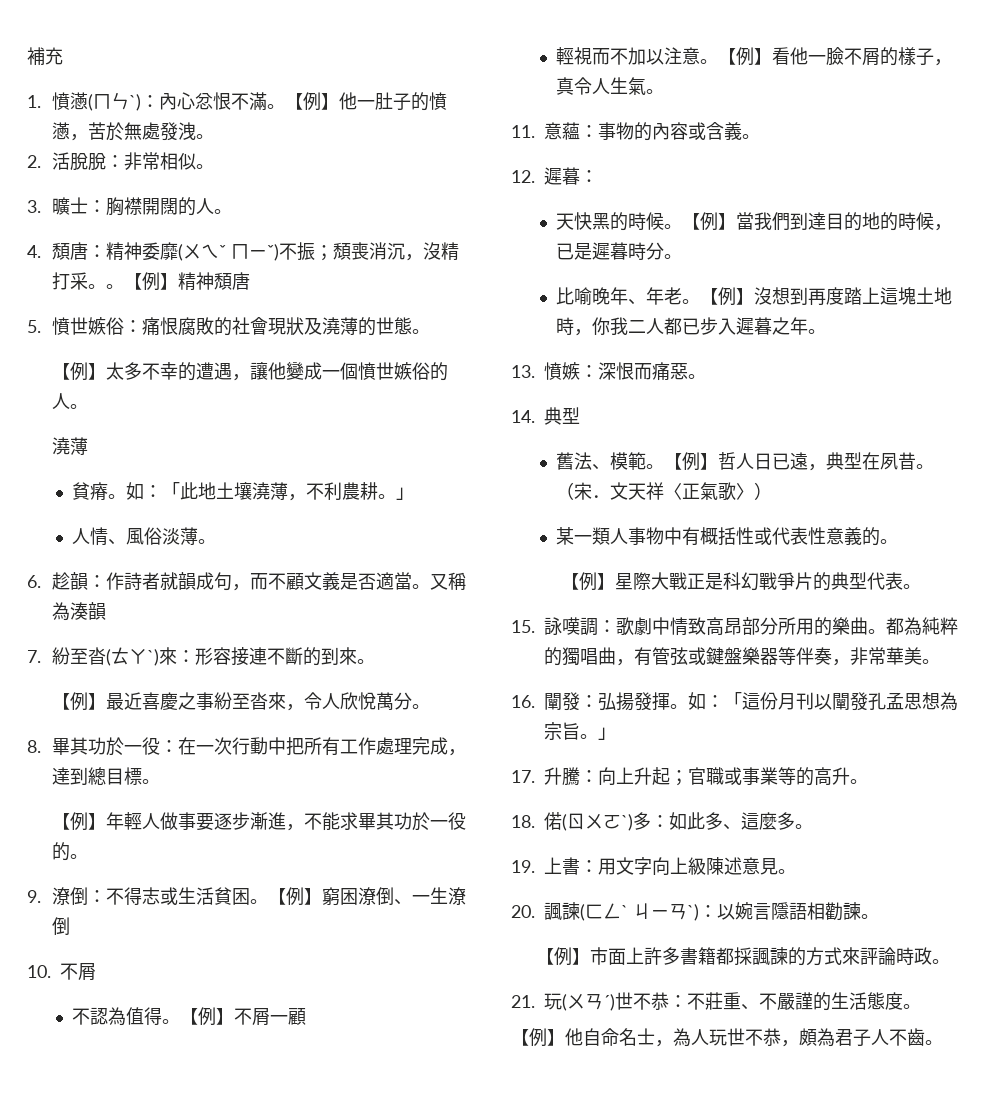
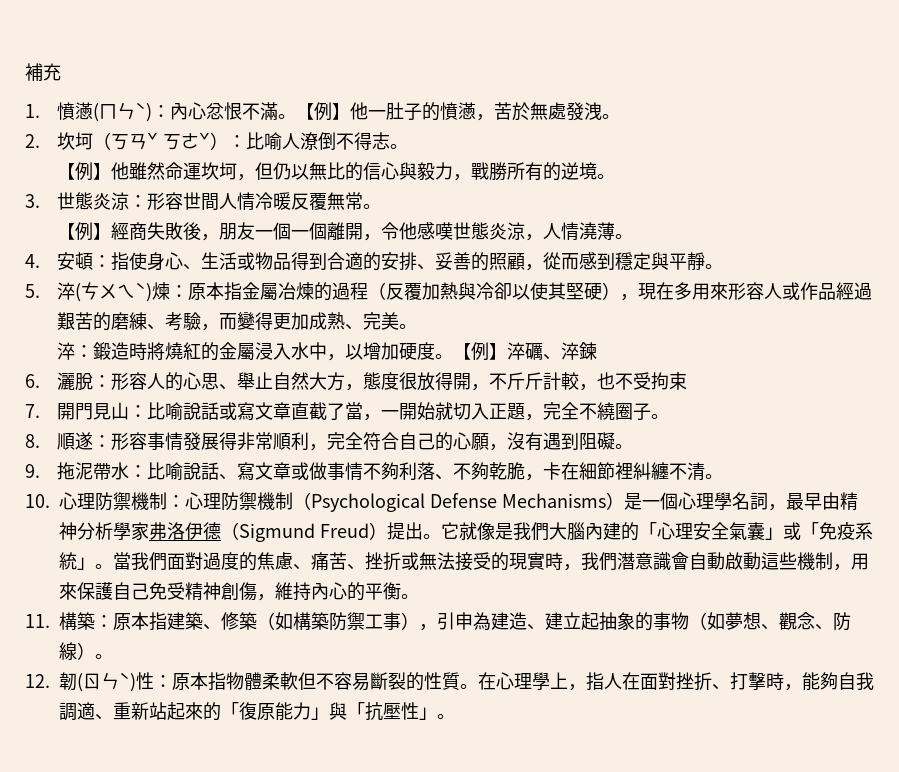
- 2.活脫脫：非常相似。
- 3.曠士：胸襟開闊的人。
- 4.頹唐：精神委靡(ㄨㄟˇ ㄇㄧˇ)不振；頹喪消沉，沒精打采。。【例】精神頹唐
- 5.憤世嫉俗：痛恨腐敗的社會現狀及澆薄的世態。
- 【例】太多不幸的遭遇，讓他變成一個憤世嫉俗的人。
- 澆薄
- 貧瘠。如：「此地土壤澆薄，不利農耕。」
- 人情、風俗淡薄。
- 6.趁韻：作詩者就韻成句，而不顧文義是否適當。又稱為湊韻
- 7.紛至沓(ㄊㄚˋ)來：形容接連不斷的到來。
- 【例】最近喜慶之事紛至沓來，令人欣悅萬分。
- 8.畢其功於一役：在一次行動中把所有工作處理完成，達到總目標。
- 【例】年輕人做事要逐步漸進，不能求畢其功於一役的。
- 9.潦倒：不得志或生活貧困。【例】窮困潦倒、一生潦倒
- 10.不屑
- 不認為值得。【例】不屑一顧
- 輕視而不加以注意。【例】看他一臉不屑的樣子，真令人生氣。
- 11.意蘊：事物的內容或含義。
- 12.遲暮：
- 天快黑的時候。【例】當我們到達目的地的時候，已是遲暮時分。
- 比喻晚年、年老。【例】沒想到再度踏上這塊土地時，你我二人都已步入遲暮之年。
- 13.憤嫉：深恨而痛惡。
- 14.典型
- 舊法、模範。【例】哲人日已遠，典型在夙昔。（宋．文天祥〈正氣歌〉）
- 某一類人事物中有概括性或代表性意義的。
- 【例】星際大戰正是科幻戰爭片的典型代表。
- 15.詠嘆調：歌劇中情致高昂部分所用的樂曲。都為純粹的獨唱曲，有管弦或鍵盤樂器等伴奏，非常華美。
- 16.闡發：弘揚發揮。如：「這份月刊以闡發孔孟思想為宗旨。」
- 17.升騰：向上升起；官職或事業等的高升。
- 18.偌(ㄖㄨㄛˋ)多：如此多、這麼多。
- 19.上書：用文字向上級陳述意見。
- 20.諷諫(ㄈㄥˋ ㄐㄧㄢˋ)：以婉言隱語相勸諫。
- 【例】市面上許多書籍都採諷諫的方式來評論時政。
- 21.玩(ㄨㄢˊ)世不恭：不莊重、不嚴謹的生活態度。
- 【例】他自命名士，為人玩世不恭，頗為君子人不齒。
+ 2.坎坷（ㄎㄢˇ ㄎㄜˇ）：比喻人潦倒不得志。
+ 【例】他雖然命運坎坷，但仍以無比的信心與毅力，戰勝所有的逆境。
+ 3.世態炎涼：形容世間人情冷暖反覆無常。
+ 【例】經商失敗後，朋友一個一個離開，令他感嘆世態炎涼，人情澆薄。
+ 4.安頓：指使身心、生活或物品得到合適的安排、妥善的照顧，從而感到穩定與平靜。
+ 5.淬(ㄘㄨㄟˋ)煉：原本指金屬冶煉的過程（反覆加熱與冷卻以使其堅硬），現在多用來形容人或作品經過艱苦的磨練、考驗，而變得更加成熟、完美。
+ 淬：鍛造時將燒紅的金屬浸入水中，以增加硬度。【例】淬礪、淬鍊
+ 6.灑脫：形容人的心思、舉止自然大方，態度很放得開，不斤斤計較，也不受拘束
+ 7.開門見山：比喻說話或寫文章直截了當，一開始就切入正題，完全不繞圈子。
+ 8.順遂：形容事情發展得非常順利，完全符合自己的心願，沒有遇到阻礙。
+ 9.拖泥帶水：比喻說話、寫文章或做事情不夠利落、不夠乾脆，卡在細節裡糾纏不清。
+ 10.心理防禦機制：心理防禦機制（Psychological Defense Mechanisms）是一個心理學名詞，最早由精神分析學家弗洛伊德（Sigmund Freud）提出。它就像是我們大腦內建的「心理安全氣囊」或「免疫系統」。當我們面對過度的焦慮、痛苦、挫折或無法接受的現實時，我們潛意識會自動啟動這些機制，用來保護自己免受精神創傷，維持內心的平衡。
+ 11.構築：原本指建築、修築（如構築防禦工事），引申為建造、建立起抽象的事物（如夢想、觀念、防線）。
+ 12.韌(ㄖㄣˋ)性：原本指物體柔軟但不容易斷裂的性質。在心理學上，指人在面對挫折、打擊時，能夠自我調適、重新站起來的「復原能力」與「抗壓性」。

